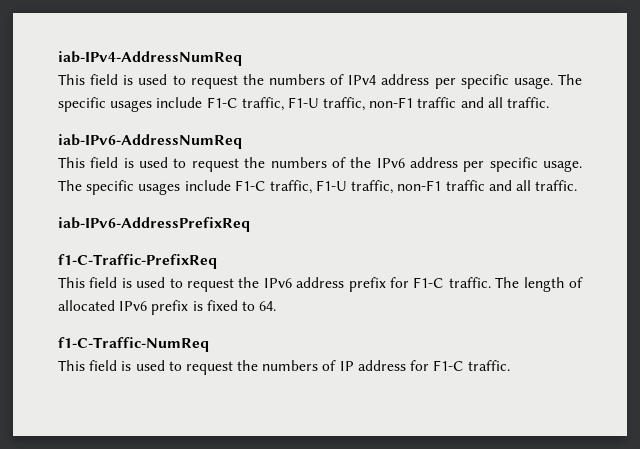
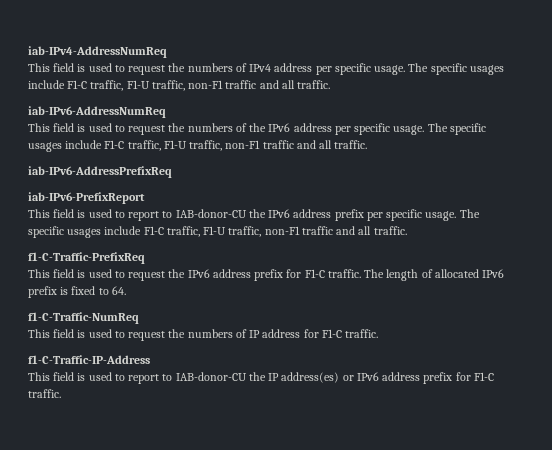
+ iab-IPv6-PrefixReport
+ This field is used to report to IAB-donor-CU the IPv6 address prefix per specific usage. The specific usages include F1-C traffic, F1-U traffic, non-F1 traffic and all traffic.
+ f1-C-Traffic-IP-Address
+ This field is used to report to IAB-donor-CU the IP address(es) or IPv6 address prefix for F1-C traffic.

